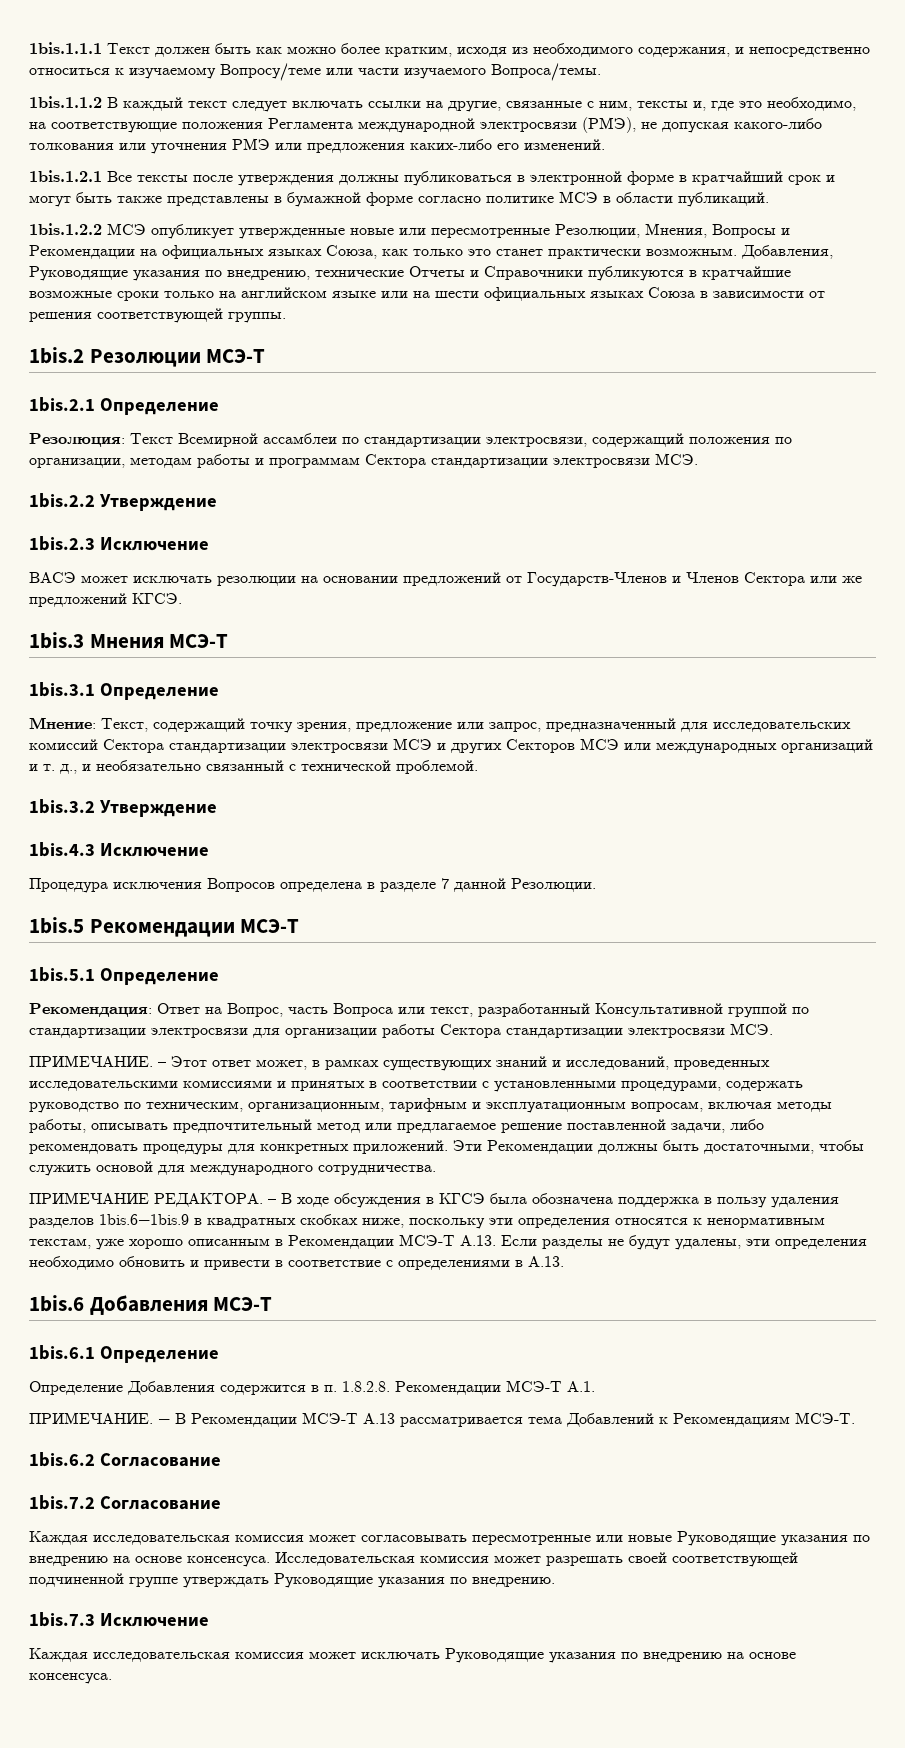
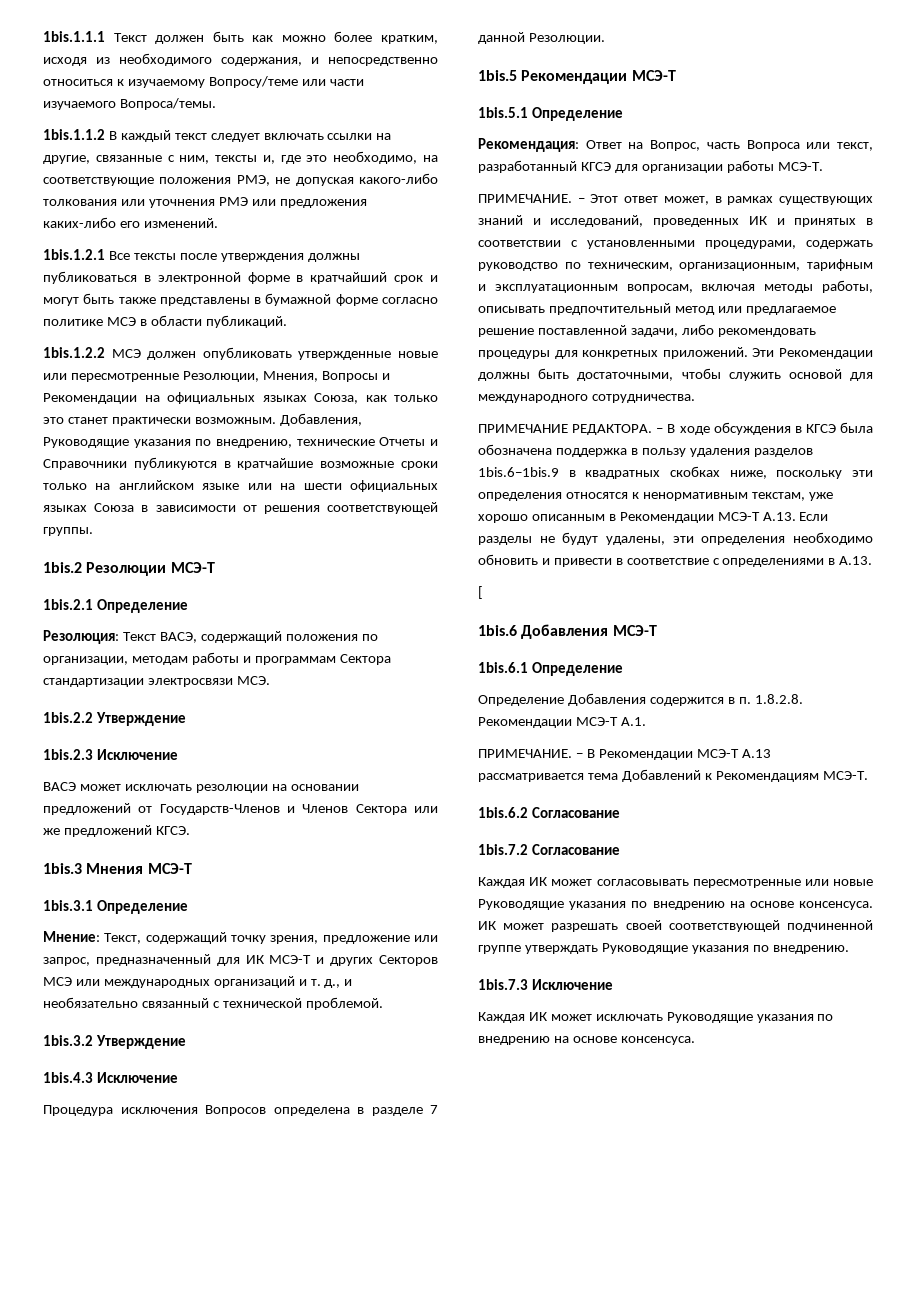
- 1bis.1.1.2 В каждый текст следует включать ссылки на другие, связанные с ним, тексты и, где это необходимо, на соответствующие положения Регламента международной электросвязи (РМЭ), не допуская какого-либо толкования или уточнения РМЭ или предложения каких-либо его изменений.
+ 1bis.1.1.2 В каждый текст следует включать ссылки на другие, связанные с ним, тексты и, где это необходимо, на соответствующие положения РМЭ, не допуская какого-либо толкования или уточнения РМЭ или предложения каких-либо его изменений.
- 1bis.1.2.2 МСЭ опубликует утвержденные новые или пересмотренные Резолюции, Мнения, Вопросы и Рекомендации на официальных языках Союза, как только это станет практически возможным.
+ 1bis.1.2.2 МСЭ должен опубликовать утвержденные новые или пересмотренные Резолюции, Мнения, Вопросы и Рекомендации на официальных языках Союза, как только это станет практически возможным.
- Резолюция: Текст Всемирной ассамблеи по стандартизации электросвязи, содержащий положения по организации, методам работы и программам Сектора стандартизации электросвязи МСЭ.
+ Резолюция: Текст ВАСЭ, содержащий положения по организации, методам работы и программам Сектора стандартизации электросвязи МСЭ.
- Мнение: Текст, содержащий точку зрения, предложение или запрос, предназначенный для исследовательских комиссий Сектора стандартизации электросвязи МСЭ и других Секторов МСЭ или международных организаций и т. д., и необязательно связанный с технической проблемой.
+ Мнение: Текст, содержащий точку зрения, предложение или запрос, предназначенный для ИК МСЭ-Т и других Секторов МСЭ или международных организаций и т. д., и необязательно связанный с технической проблемой.
- Рекомендация: Ответ на Вопрос, часть Вопроса или текст, разработанный Консультативной группой по стандартизации электросвязи для организации работы Сектора стандартизации электросвязи МСЭ.
+ Рекомендация: Ответ на Вопрос, часть Вопроса или текст, разработанный КГСЭ для организации работы МСЭ-Т.
- – Этот ответ может, в рамках существующих знаний и исследований, проведенных исследовательскими комиссиями и принятых в соответствии с установленными процедурами, содержать руководство по техническим, организационным, тарифным и эксплуатационным вопросам, включая методы работы, описывать предпочтительный метод или предлагаемое решение поставленной задачи, либо рекомендовать процедуры для конкретных приложений.
+ – Этот ответ может, в рамках существующих знаний и исследований, проведенных ИК и принятых в соответствии с установленными процедурами, содержать руководство по техническим, организационным, тарифным и эксплуатационным вопросам, включая методы работы, описывать предпочтительный метод или предлагаемое решение поставленной задачи, либо рекомендовать процедуры для конкретных приложений.
+ [
- Каждая исследовательская комиссия может согласовывать пересмотренные или новые Руководящие указания по внедрению на основе консенсуса.
+ Каждая ИК может согласовывать пересмотренные или новые Руководящие указания по внедрению на основе консенсуса.
- Исследовательская комиссия может разрешать своей соответствующей подчиненной группе утверждать Руководящие указания по внедрению.
+ ИК может разрешать своей соответствующей подчиненной группе утверждать Руководящие указания по внедрению.
- Каждая исследовательская комиссия может исключать Руководящие указания по внедрению на основе консенсуса.
+ Каждая ИК может исключать Руководящие указания по внедрению на основе консенсуса.

